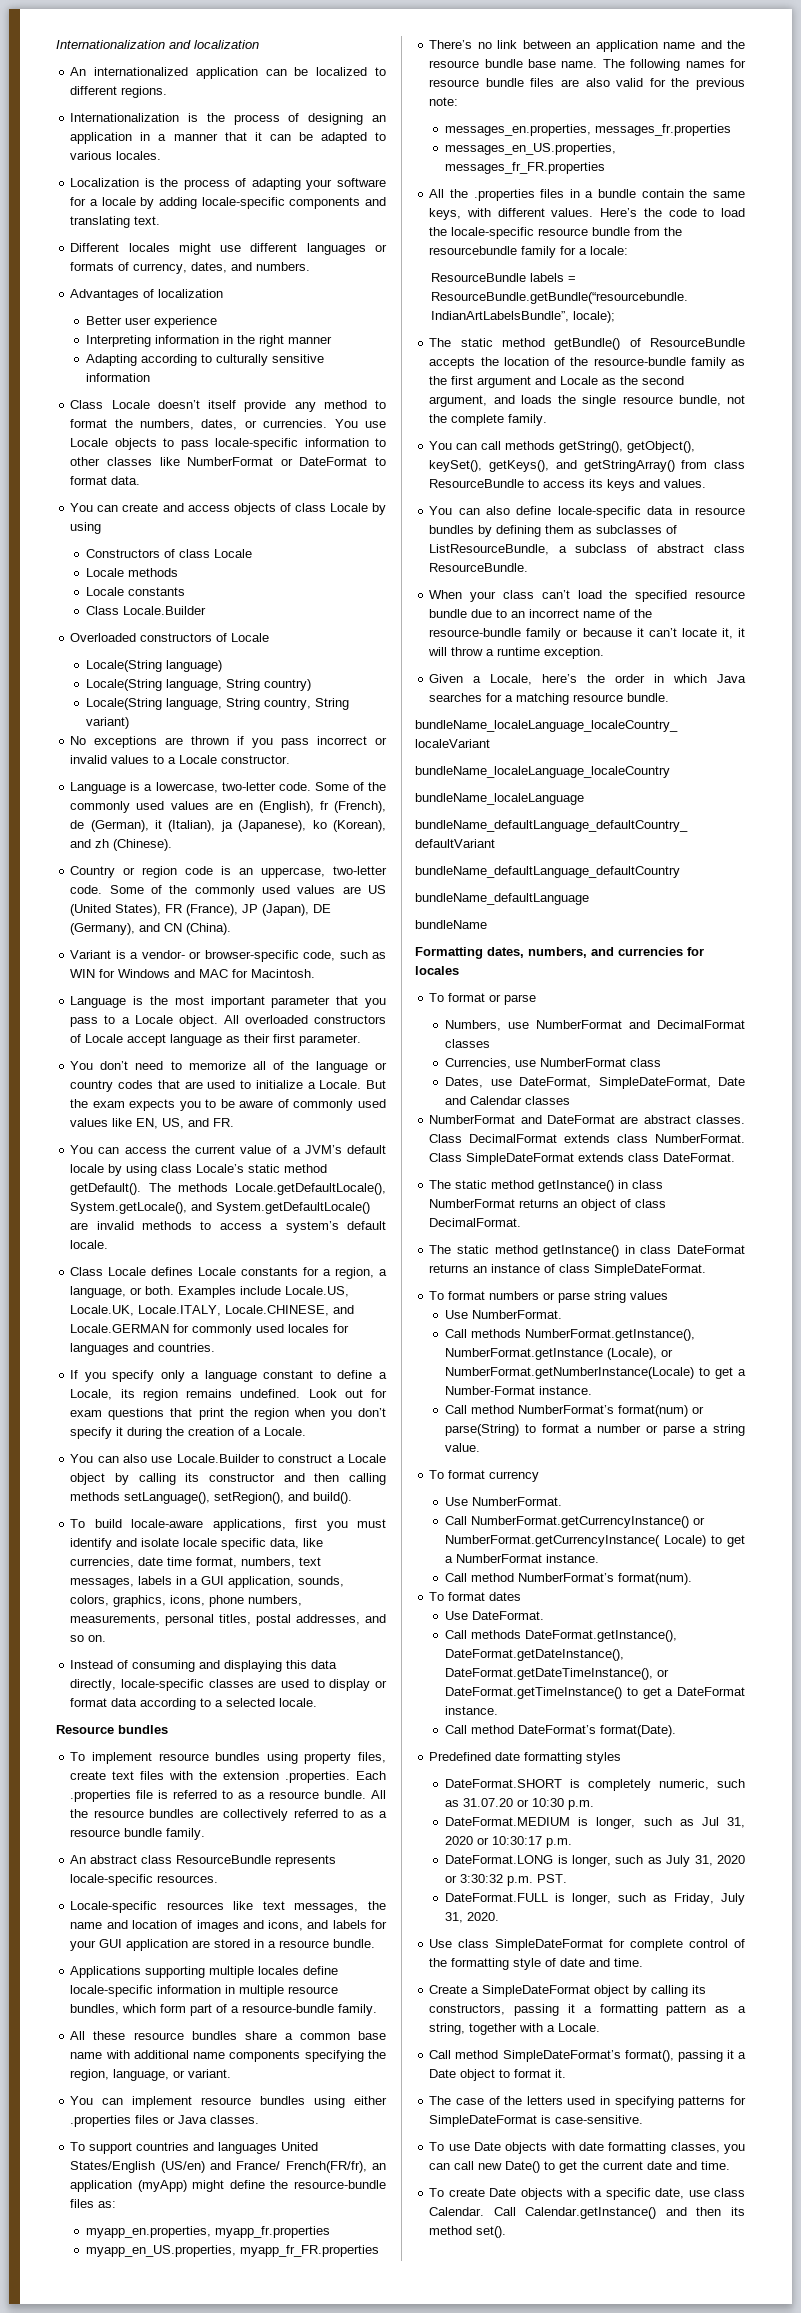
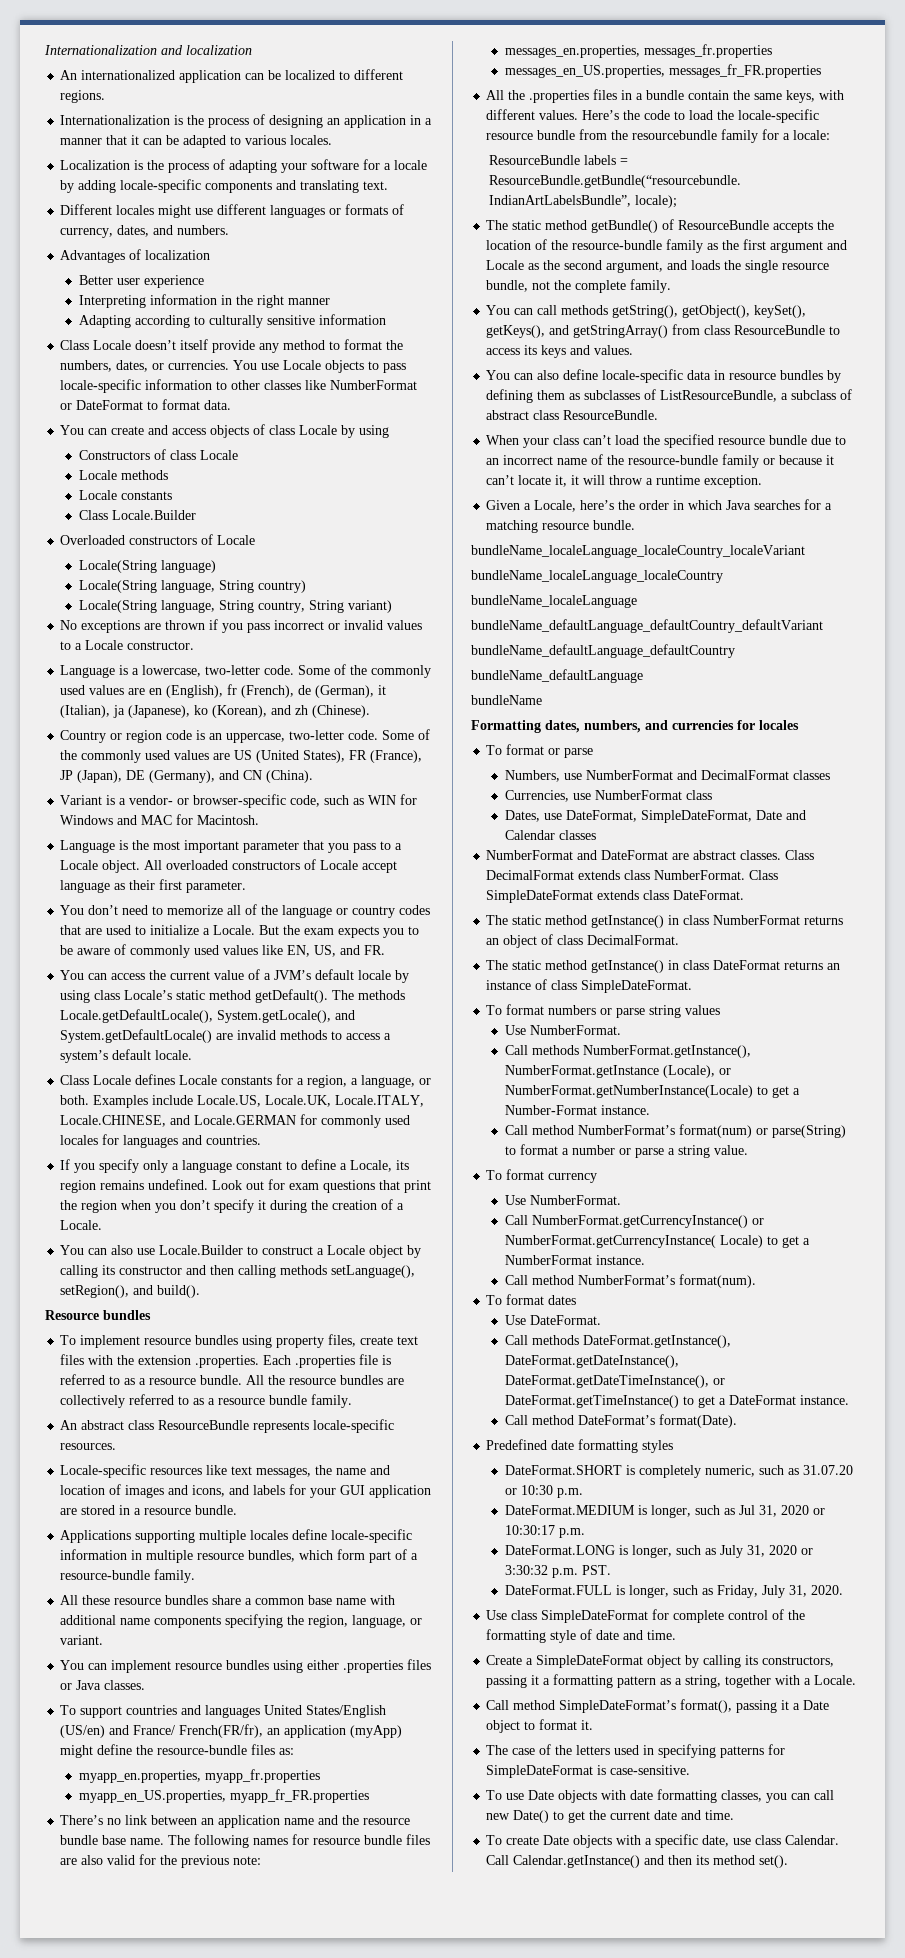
- To build locale-aware applications, first you must identify and isolate locale specific data, like currencies, date time format, numbers, text messages, labels in a GUI application, sounds, colors, graphics, icons, phone numbers, measurements, personal titles, postal addresses, and so on.
- Instead of consuming and displaying this data directly, locale-specific classes are used to display or format data according to a selected locale.

